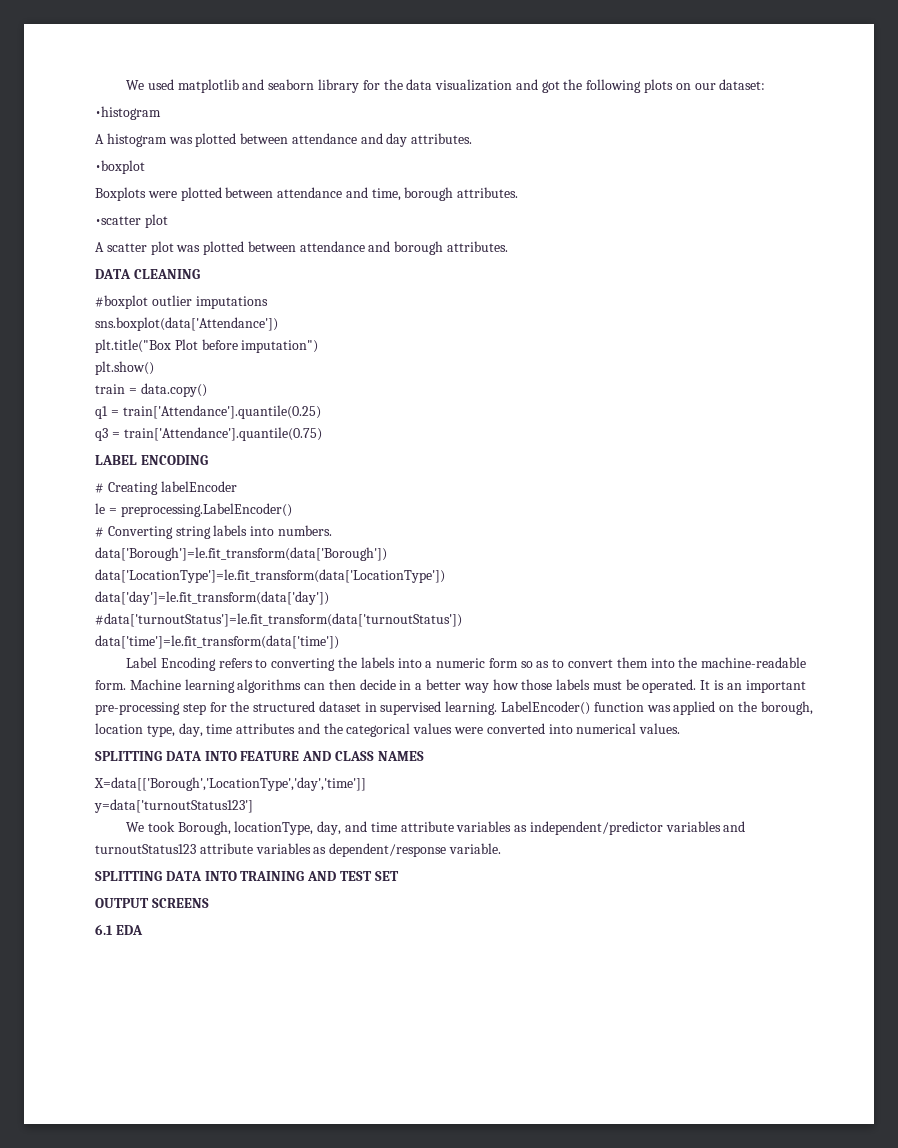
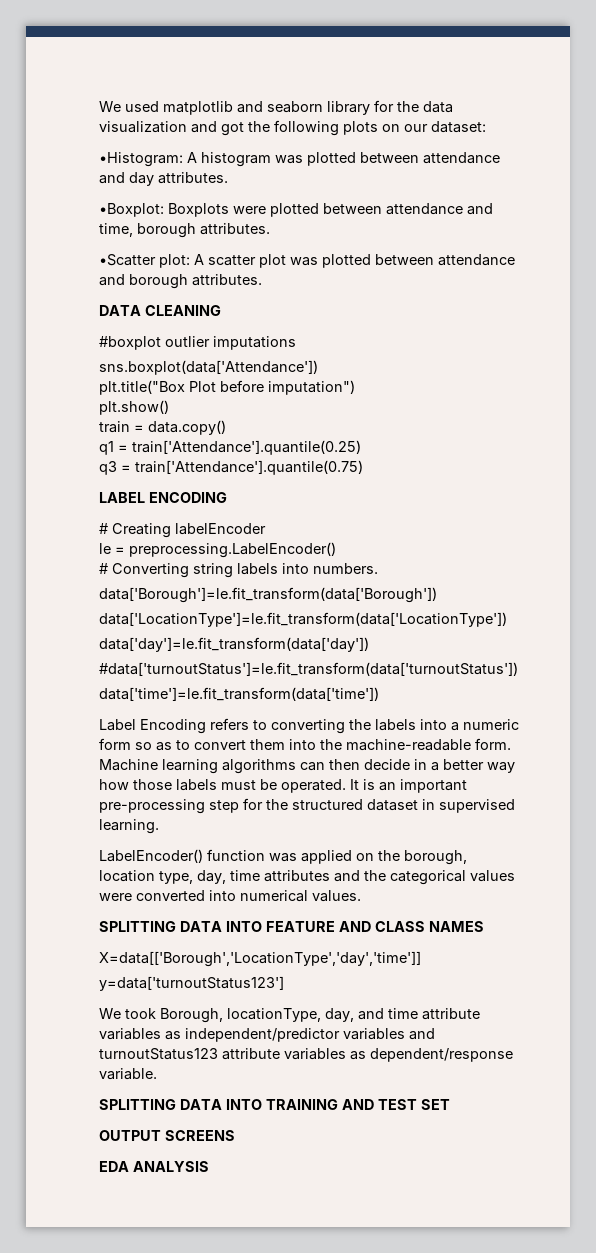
- •histogram
- A histogram was plotted between attendance and day attributes.
+ •Histogram: A histogram was plotted between attendance and day attributes.
- •boxplot
- Boxplots were plotted between attendance and time, borough attributes.
+ •Boxplot: Boxplots were plotted between attendance and time, borough attributes.
- •scatter plot
- A scatter plot was plotted between attendance and borough attributes.
+ •Scatter plot: A scatter plot was plotted between attendance and borough attributes.
- It is an important pre-processing step for the structured dataset in supervised learning. LabelEncoder() function was applied on the borough, location type, day, time attributes and the categorical values were converted into numerical values.
+ It is an important pre-processing step for the structured dataset in supervised learning.
+ LabelEncoder() function was applied on the borough, location type, day, time attributes and the categorical values were converted into numerical values.
- 6.1 EDA
+ EDA ANALYSIS

